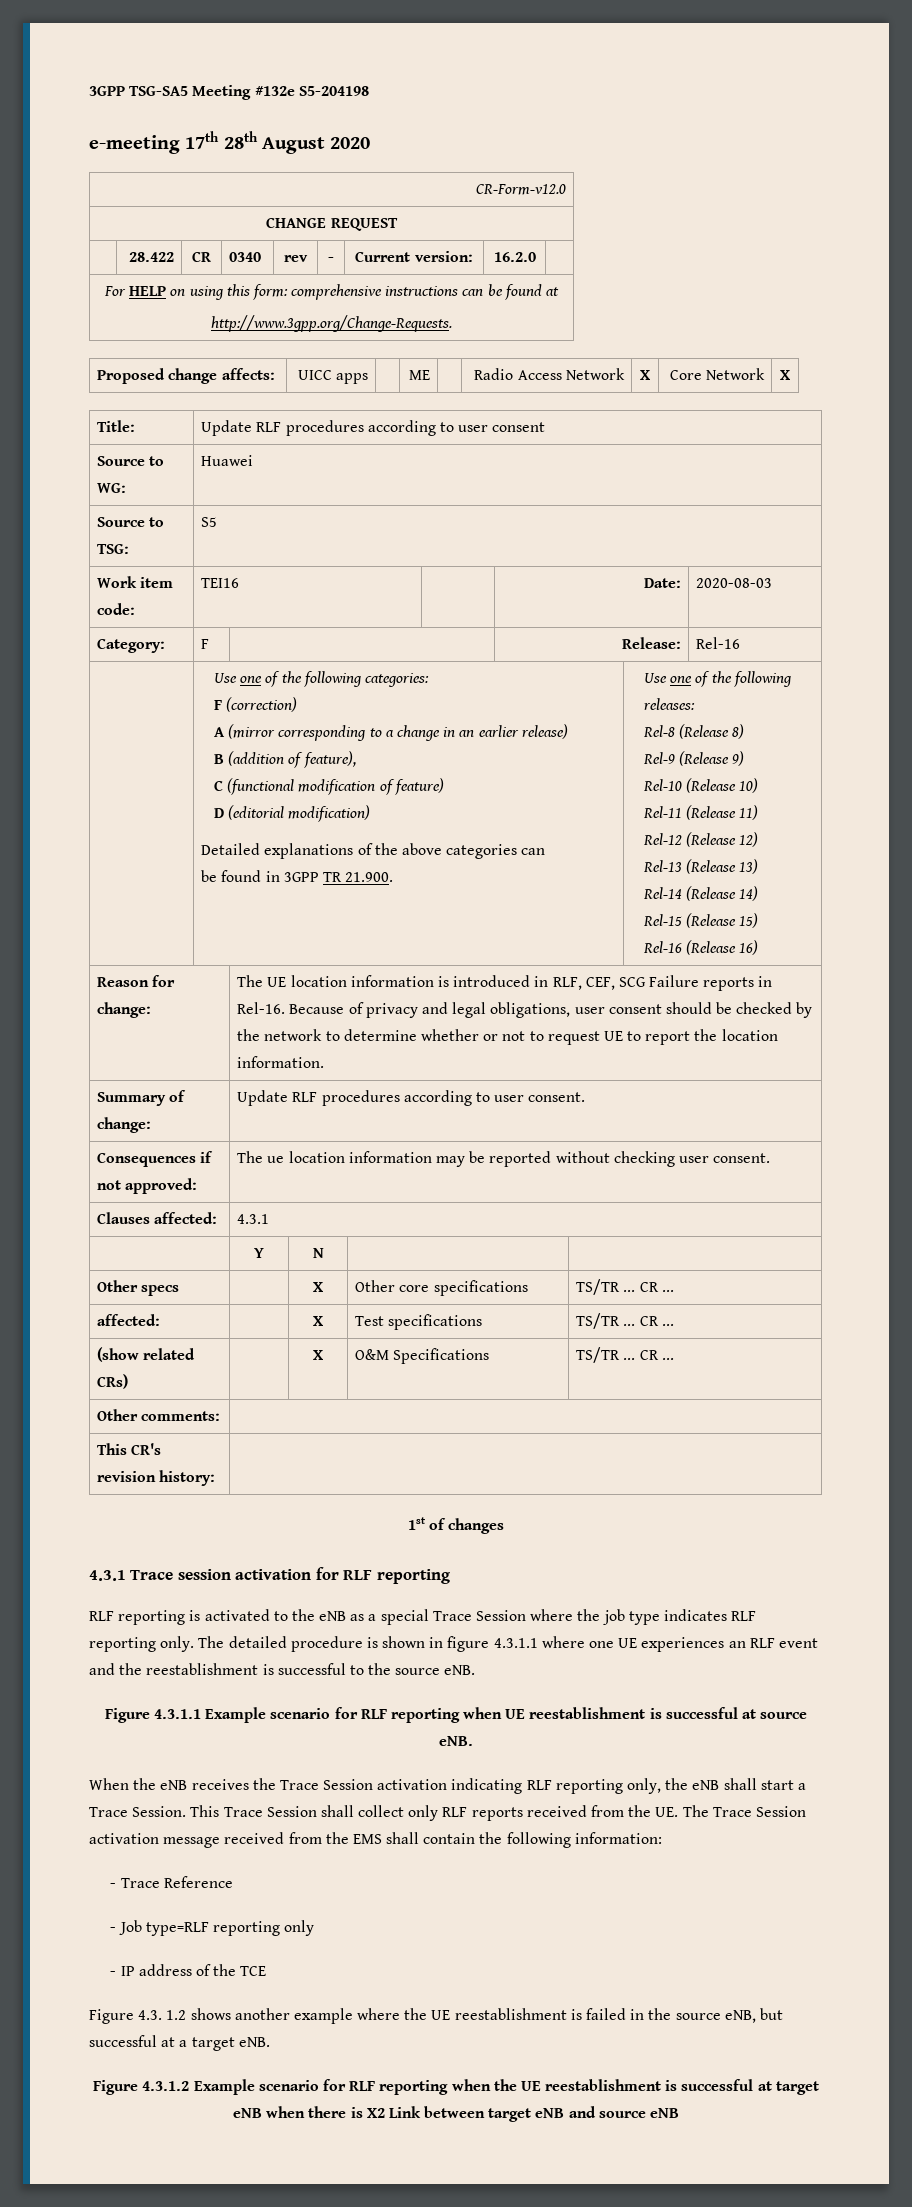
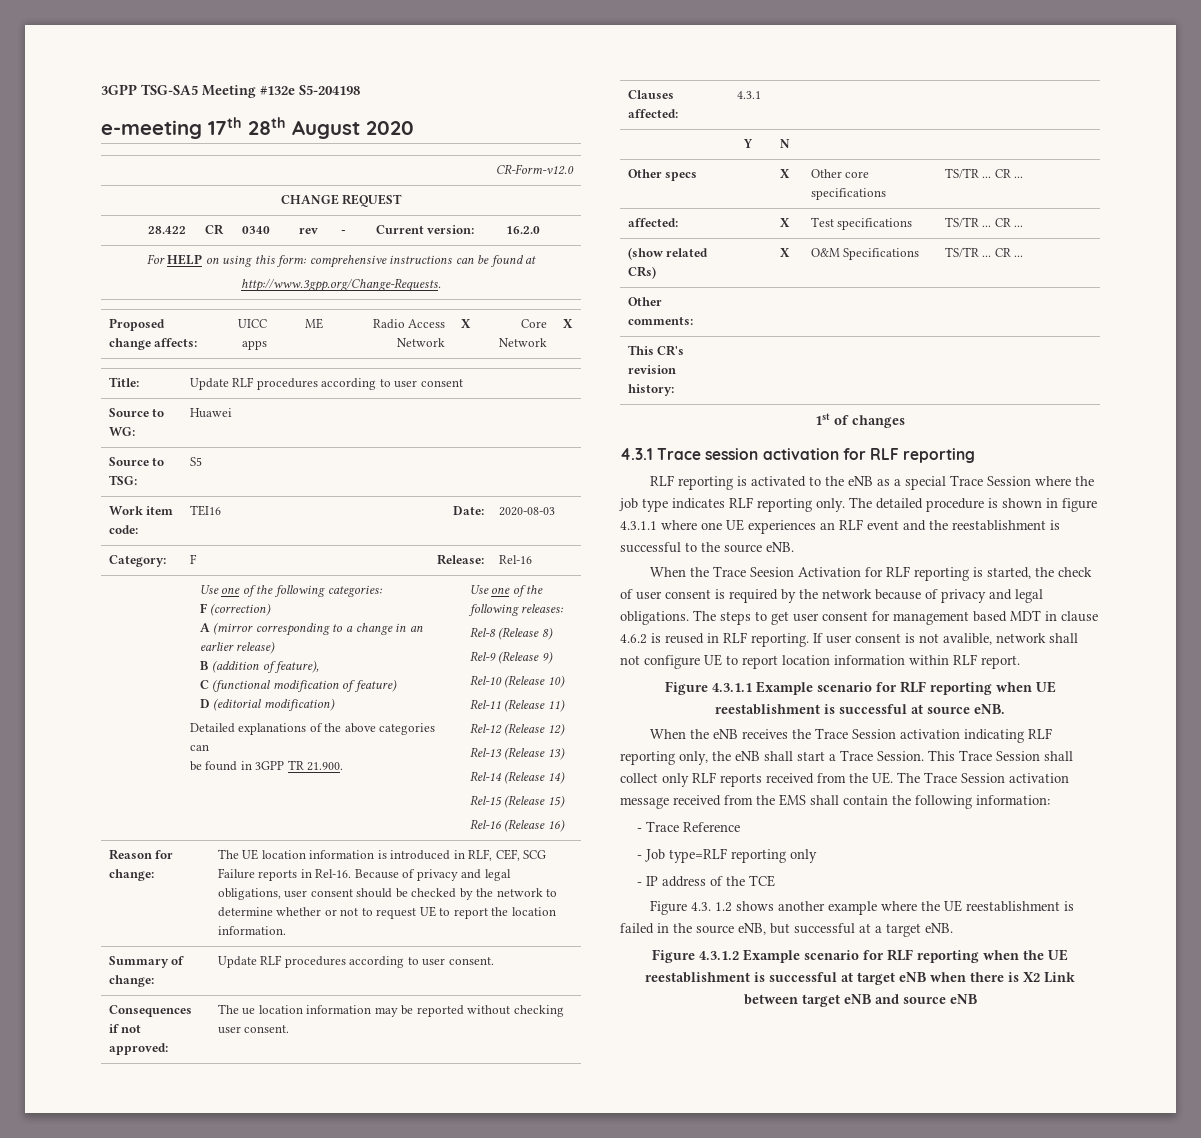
+ When the Trace Seesion Activation for RLF reporting is started, the check of user consent is required by the network because of privacy and legal obligations. The steps to get user consent for management based MDT in clause 4.6.2 is reused in RLF reporting. If user consent is not avalible, network shall not configure UE to report location information within RLF report.

